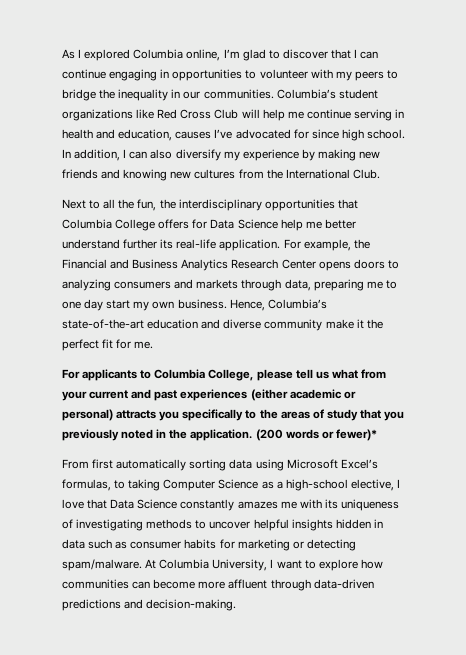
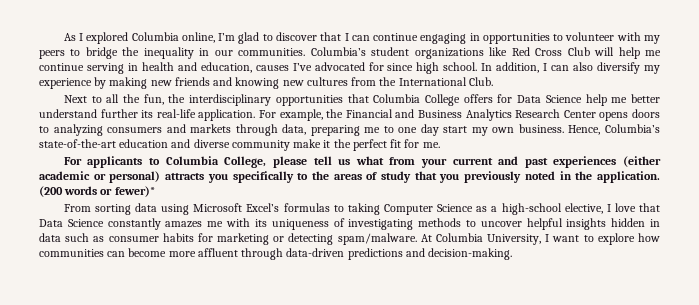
- From first automatically sorting data using Microsoft Excel’s formulas, to taking Computer Science as a high-school elective, I love that Data Science constantly amazes me with its uniqueness of investigating methods to uncover helpful insights hidden in data such as consumer habits for marketing or detecting spam/malware.
+ From sorting data using Microsoft Excel’s formulas to taking Computer Science as a high-school elective, I love that Data Science constantly amazes me with its uniqueness of investigating methods to uncover helpful insights hidden in data such as consumer habits for marketing or detecting spam/malware.

